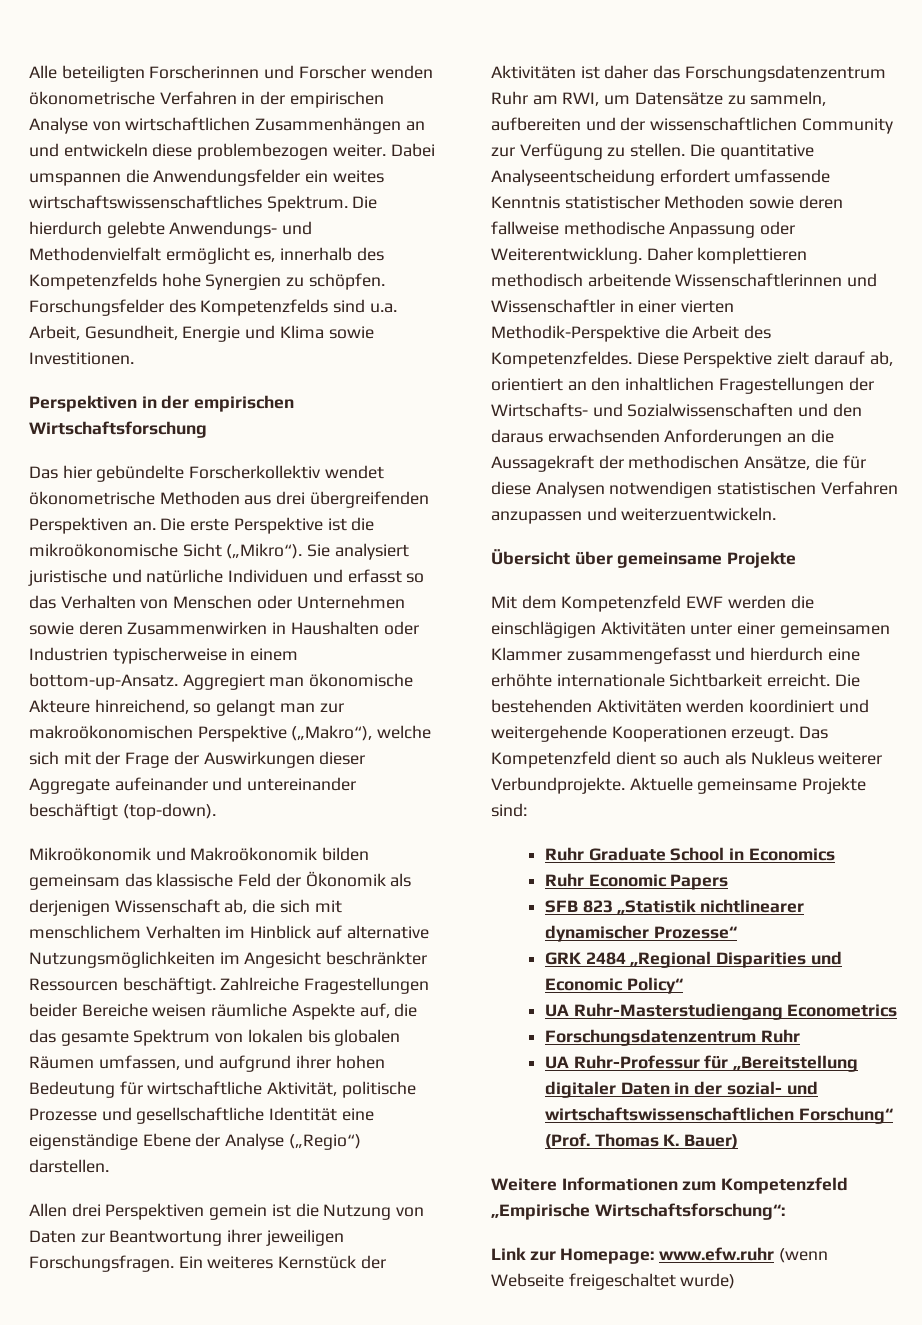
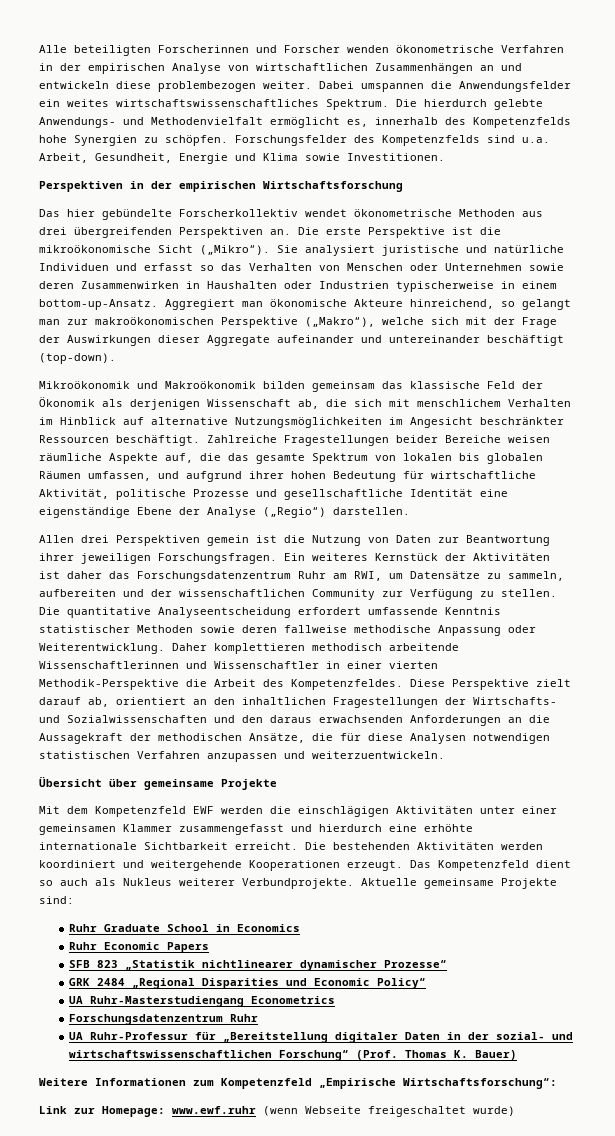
- Link zur Homepage: www.efw.ruhr (wenn Webseite freigeschaltet wurde)
+ Link zur Homepage: www.ewf.ruhr (wenn Webseite freigeschaltet wurde)

